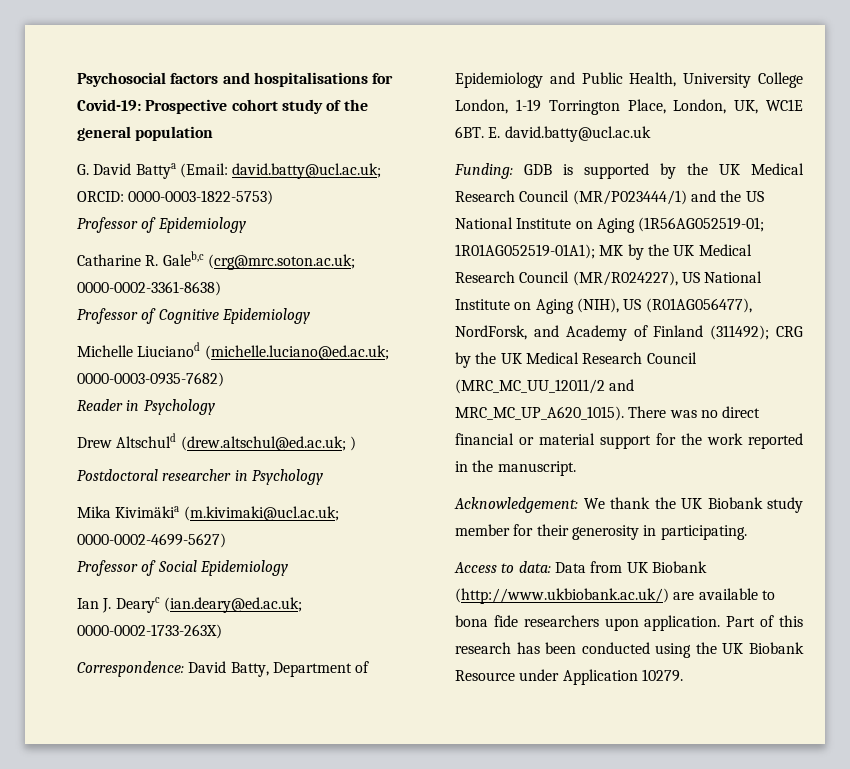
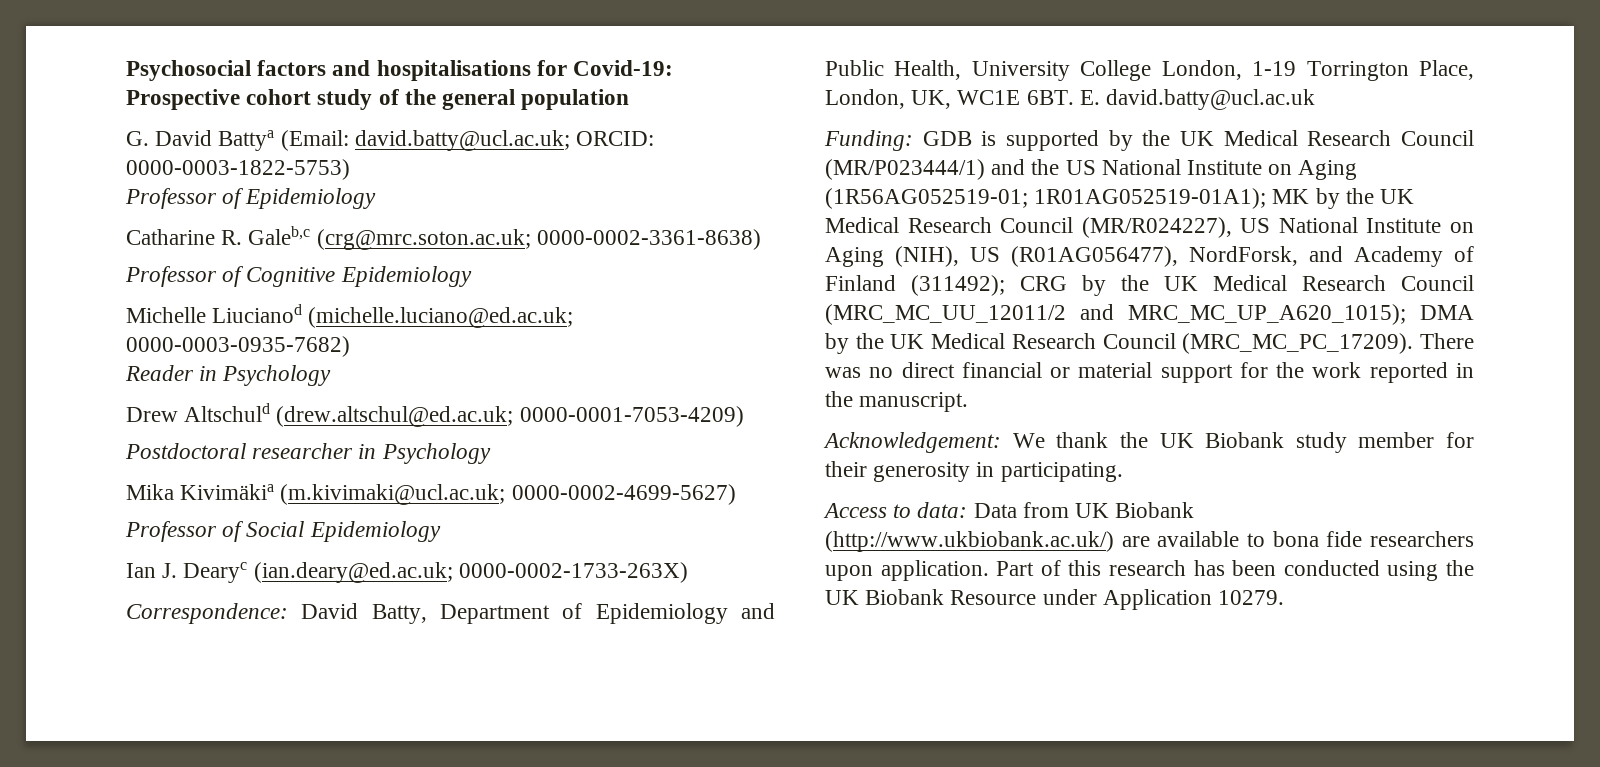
- Drew Altschuld (drew.altschul@ed.ac.uk; )
+ Drew Altschuld (drew.altschul@ed.ac.uk; 0000-0001-7053-4209)
- Funding: GDB is supported by the UK Medical Research Council (MR/P023444/1) and the US National Institute on Aging (1R56AG052519-01; 1R01AG052519-01A1); MK by the UK Medical Research Council (MR/R024227), US National Institute on Aging (NIH), US (R01AG056477), NordForsk, and Academy of Finland (311492); CRG by the UK Medical Research Council (MRC_MC_UU_12011/2 and MRC_MC_UP_A620_1015).
+ Funding: GDB is supported by the UK Medical Research Council (MR/P023444/1) and the US National Institute on Aging (1R56AG052519-01; 1R01AG052519-01A1); MK by the UK Medical Research Council (MR/R024227), US National Institute on Aging (NIH), US (R01AG056477), NordForsk, and Academy of Finland (311492); CRG by the UK Medical Research Council (MRC_MC_UU_12011/2 and MRC_MC_UP_A620_1015); DMA by the UK Medical Research Council (MRC_MC_PC_17209).

